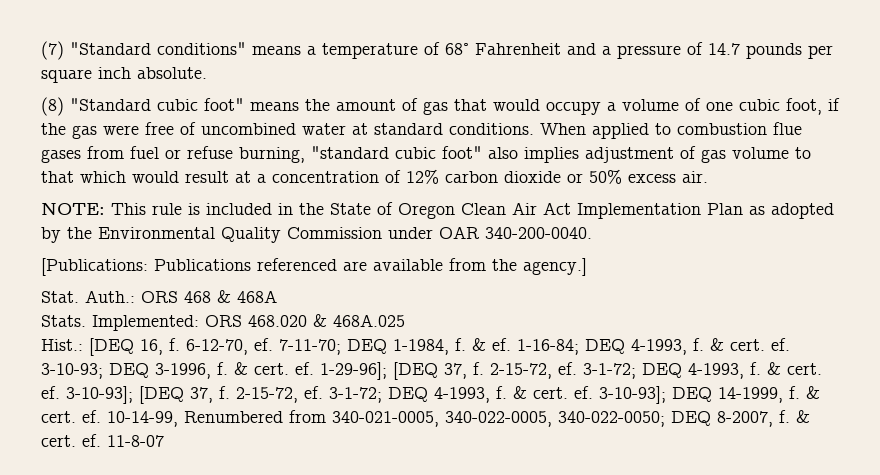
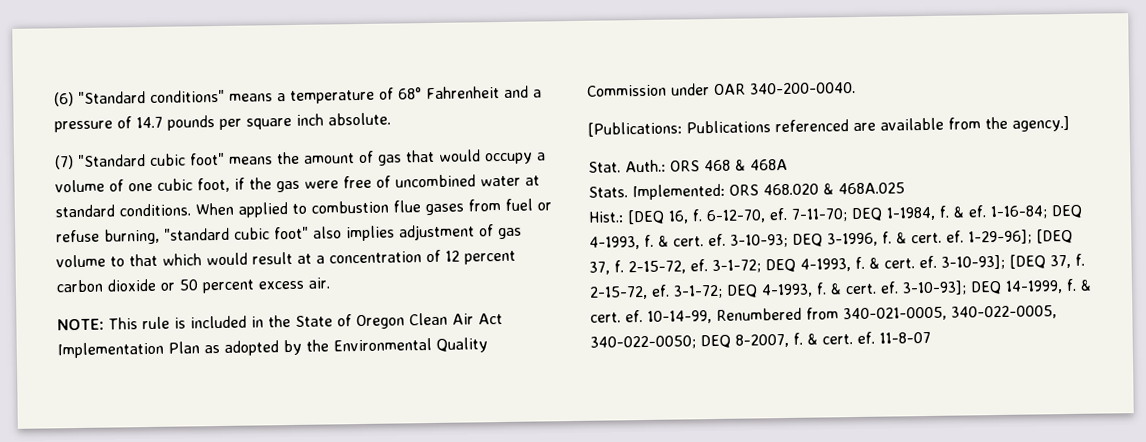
- (7) "Standard conditions" means a temperature of 68° Fahrenheit and a pressure of 14.7 pounds per square inch absolute.
+ (6) "Standard conditions" means a temperature of 68° Fahrenheit and a pressure of 14.7 pounds per square inch absolute.
- (8) "Standard cubic foot" means the amount of gas that would occupy a volume of one cubic foot, if the gas were free of uncombined water at standard conditions.
+ (7) "Standard cubic foot" means the amount of gas that would occupy a volume of one cubic foot, if the gas were free of uncombined water at standard conditions.
- When applied to combustion flue gases from fuel or refuse burning, "standard cubic foot" also implies adjustment of gas volume to that which would result at a concentration of 12% carbon dioxide or 50% excess air.
+ When applied to combustion flue gases from fuel or refuse burning, "standard cubic foot" also implies adjustment of gas volume to that which would result at a concentration of 12 percent carbon dioxide or 50 percent excess air.

